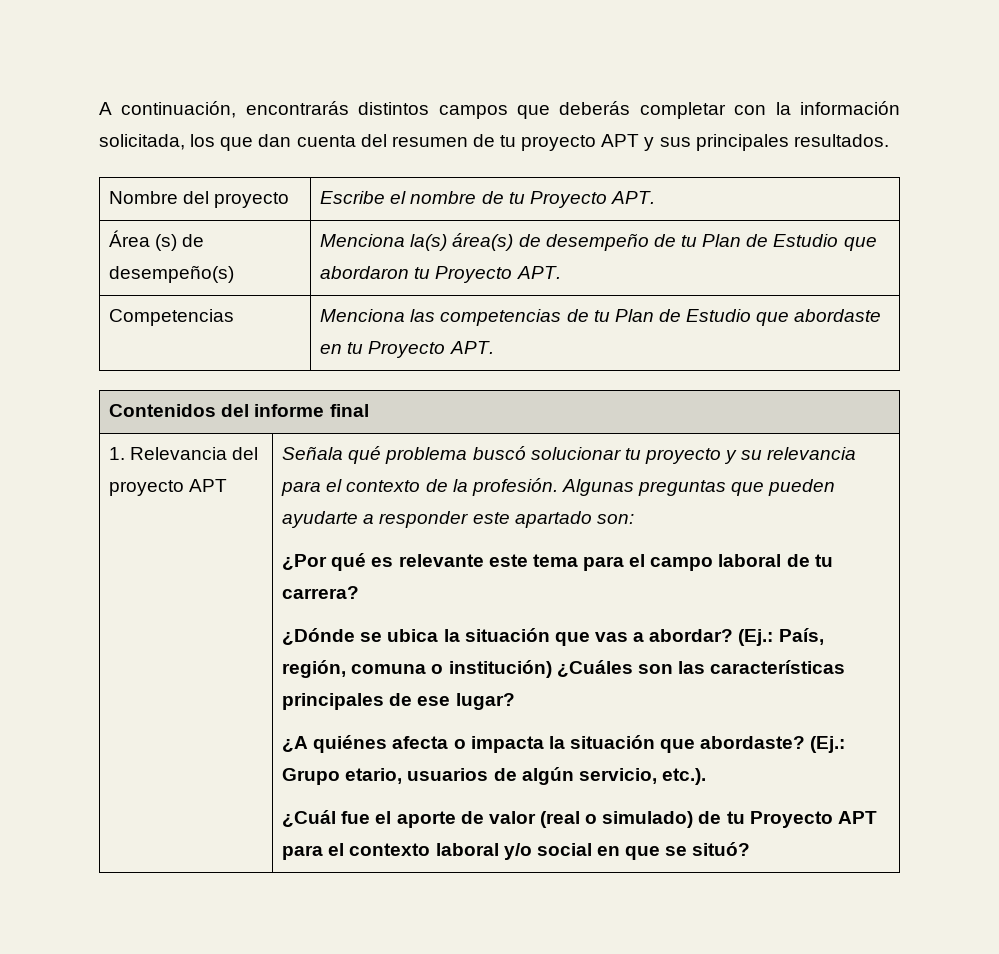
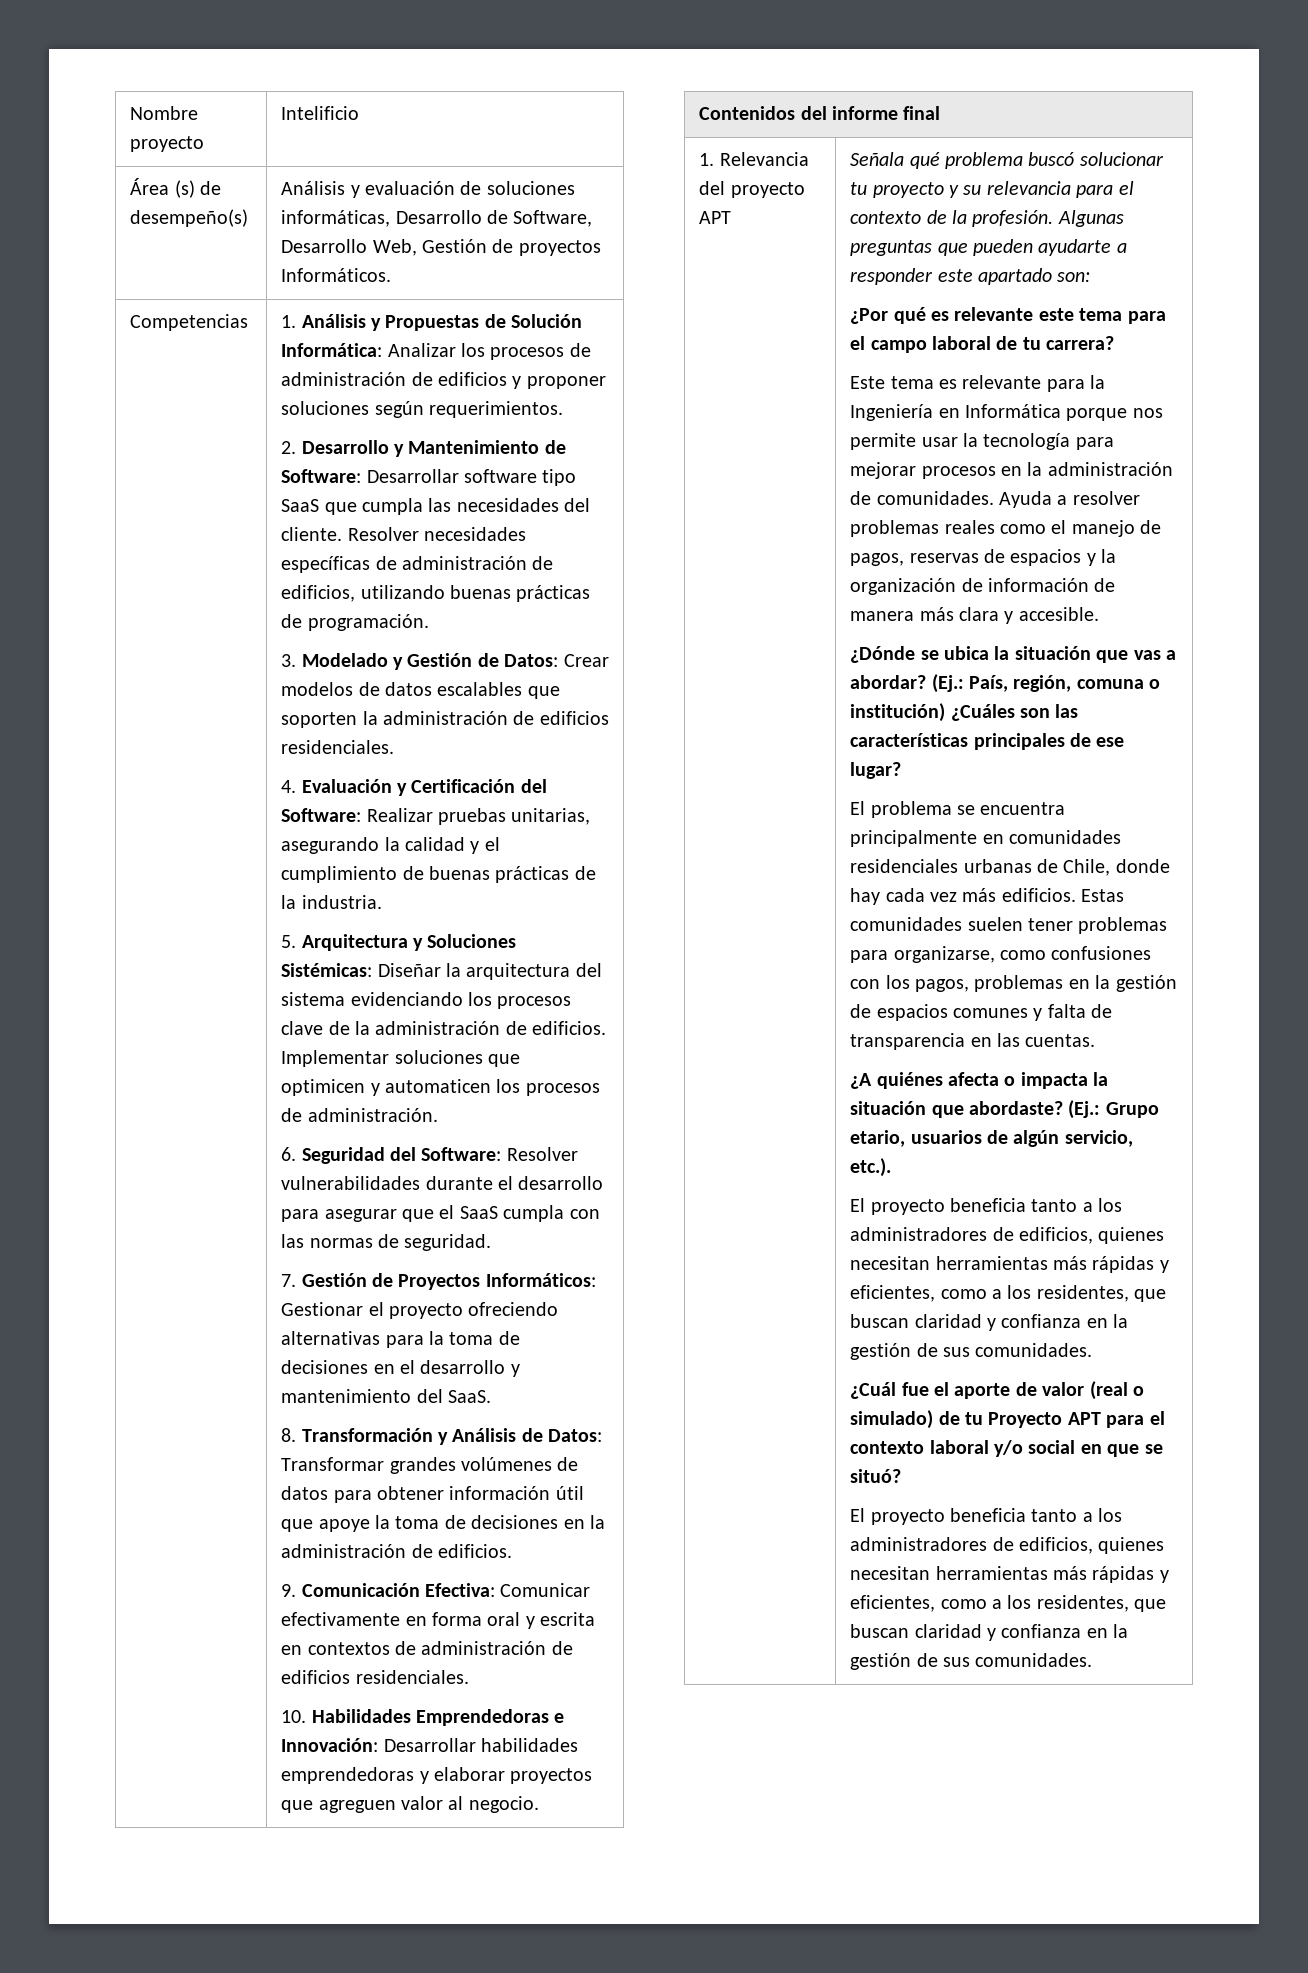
- A continuación, encontrarás distintos campos que deberás completar con la información solicitada, los que dan cuenta del resumen de tu proyecto APT y sus principales resultados.
- Nombre del proyecto | Escribe el nombre de tu Proyecto APT.
- Área (s) de desempeño(s) | Menciona la(s) área(s) de desempeño de tu Plan de Estudio que abordaron tu Proyecto APT.
- Competencias | Menciona las competencias de tu Plan de Estudio que abordaste en tu Proyecto APT.
+ Nombre proyecto | Intelificio
+ Área (s) de desempeño(s) | Análisis y evaluación de soluciones informáticas, Desarrollo de Software, Desarrollo Web, Gestión de proyectos Informáticos.
+ Competencias | 1. Análisis y Propuestas de Solución Informática: Analizar los procesos de administración de edificios y proponer soluciones según requerimientos.
+ 2. Desarrollo y Mantenimiento de Software: Desarrollar software tipo SaaS que cumpla las necesidades del cliente. Resolver necesidades específicas de administración de edificios, utilizando buenas prácticas de programación.
+ 3. Modelado y Gestión de Datos: Crear modelos de datos escalables que soporten la administración de edificios residenciales.
+ 4. Evaluación y Certificación del Software: Realizar pruebas unitarias, asegurando la calidad y el cumplimiento de buenas prácticas de la industria.
+ 5. Arquitectura y Soluciones Sistémicas: Diseñar la arquitectura del sistema evidenciando los procesos clave de la administración de edificios. Implementar soluciones que optimicen y automaticen los procesos de administración.
+ 6. Seguridad del Software: Resolver vulnerabilidades durante el desarrollo para asegurar que el SaaS cumpla con las normas de seguridad.
+ 7. Gestión de Proyectos Informáticos: Gestionar el proyecto ofreciendo alternativas para la toma de decisiones en el desarrollo y mantenimiento del SaaS.
+ 8. Transformación y Análisis de Datos: Transformar grandes volúmenes de datos para obtener información útil que apoye la toma de decisiones en la administración de edificios.
+ 9. Comunicación Efectiva: Comunicar efectivamente en forma oral y escrita en contextos de administración de edificios residenciales.
+ 10. Habilidades Emprendedoras e Innovación: Desarrollar habilidades emprendedoras y elaborar proyectos que agreguen valor al negocio.
+ Este tema es relevante para la Ingeniería en Informática porque nos permite usar la tecnología para mejorar procesos en la administración de comunidades. Ayuda a resolver problemas reales como el manejo de pagos, reservas de espacios y la organización de información de manera más clara y accesible.
+ El problema se encuentra principalmente en comunidades residenciales urbanas de Chile, donde hay cada vez más edificios. Estas comunidades suelen tener problemas para organizarse, como confusiones con los pagos, problemas en la gestión de espacios comunes y falta de transparencia en las cuentas.
  (Ej.: Grupo etario, usuarios de algún servicio, etc.).
+ El proyecto beneficia tanto a los administradores de edificios, quienes necesitan herramientas más rápidas y eficientes, como a los residentes, que buscan claridad y confianza en la gestión de sus comunidades.
  ¿Cuál fue el aporte de valor (real o simulado) de tu Proyecto APT para el contexto laboral y/o social en que se situó?
+ El proyecto beneficia tanto a los administradores de edificios, quienes necesitan herramientas más rápidas y eficientes, como a los residentes, que buscan claridad y confianza en la gestión de sus comunidades.

